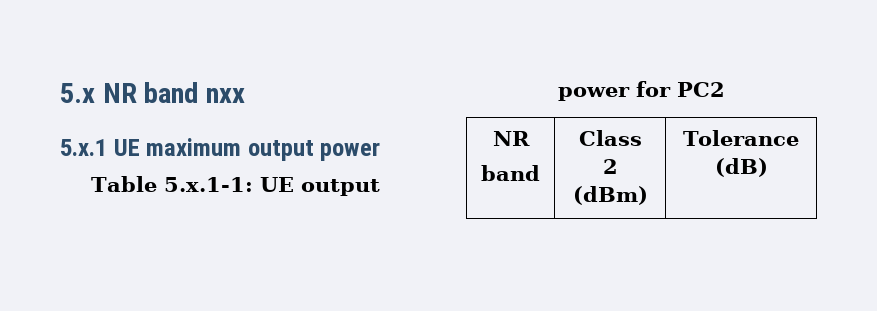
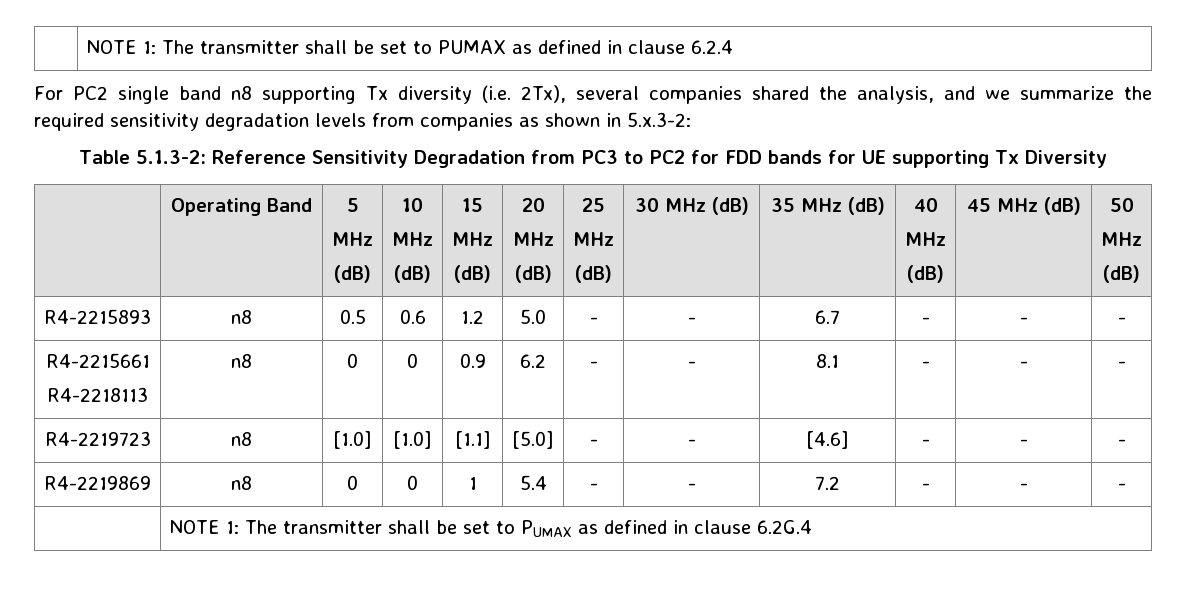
- 5.x NR band nxx
- 5.x.1 UE maximum output power
- Table 5.x.1-1: UE output power for PC2
- NR
- band | Class 2 (dBm) | Tolerance (dB)
+ | NOTE 1: The transmitter shall be set to PUMAX as defined in clause 6.2.4
+ For PC2 single band n8 supporting Tx diversity (i.e. 2Tx), several companies shared the analysis, and we summarize the required sensitivity degradation levels from companies as shown in 5.x.3-2:
+ Table 5.1.3-2: Reference Sensitivity Degradation from PC3 to PC2 for FDD bands for UE supporting Tx Diversity
+ | Operating Band | 5
+ MHz
+ (dB) | 10
+ MHz
+ (dB) | 15
+ MHz
+ (dB) | 20
+ MHz
+ (dB) | 25
+ MHz
+ (dB) | 30 MHz (dB) | 35 MHz (dB) | 40
+ MHz
+ (dB) | 45 MHz (dB) | 50
+ MHz
+ (dB)
+ R4-2215893 | n8 | 0.5 | 0.6 | 1.2 | 5.0 | - | - | 6.7 | - | - | -
+ R4-2215661
+ R4-2218113 | n8 | 0 | 0 | 0.9 | 6.2 | - | - | 8.1 | - | - | -
+ R4-2219723 | n8 | [1.0] | [1.0] | [1.1] | [5.0] | - | - | [4.6] | - | - | -
+ R4-2219869 | n8 | 0 | 0 | 1 | 5.4 | - | - | 7.2 | - | - | -
+ | NOTE 1: The transmitter shall be set to PUMAX as defined in clause 6.2G.4

